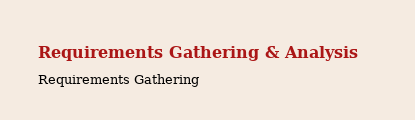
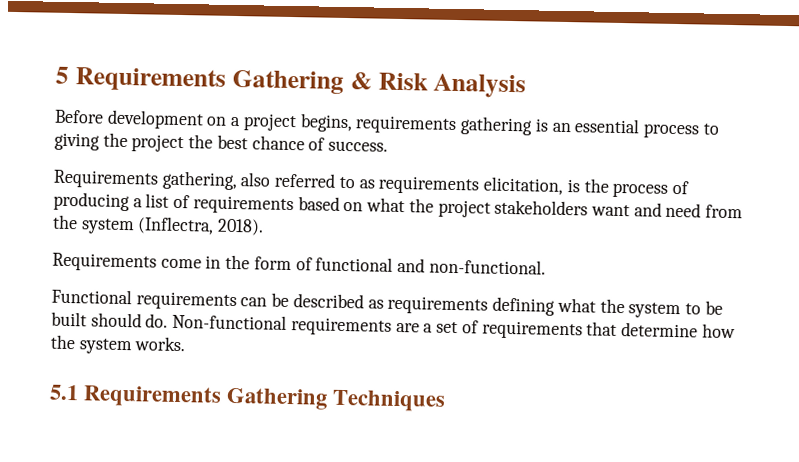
- Requirements Gathering & Analysis
- Requirements Gathering
+ 5 Requirements Gathering & Risk Analysis
+ Before development on a project begins, requirements gathering is an essential process to giving the project the best chance of success.
+ Requirements gathering, also referred to as requirements elicitation, is the process of producing a list of requirements based on what the project stakeholders want and need from the system (Inflectra, 2018).
+ Requirements come in the form of functional and non-functional.
+ Functional requirements can be described as requirements defining what the system to be built should do. Non-functional requirements are a set of requirements that determine how the system works.
+ 5.1 Requirements Gathering Techniques

